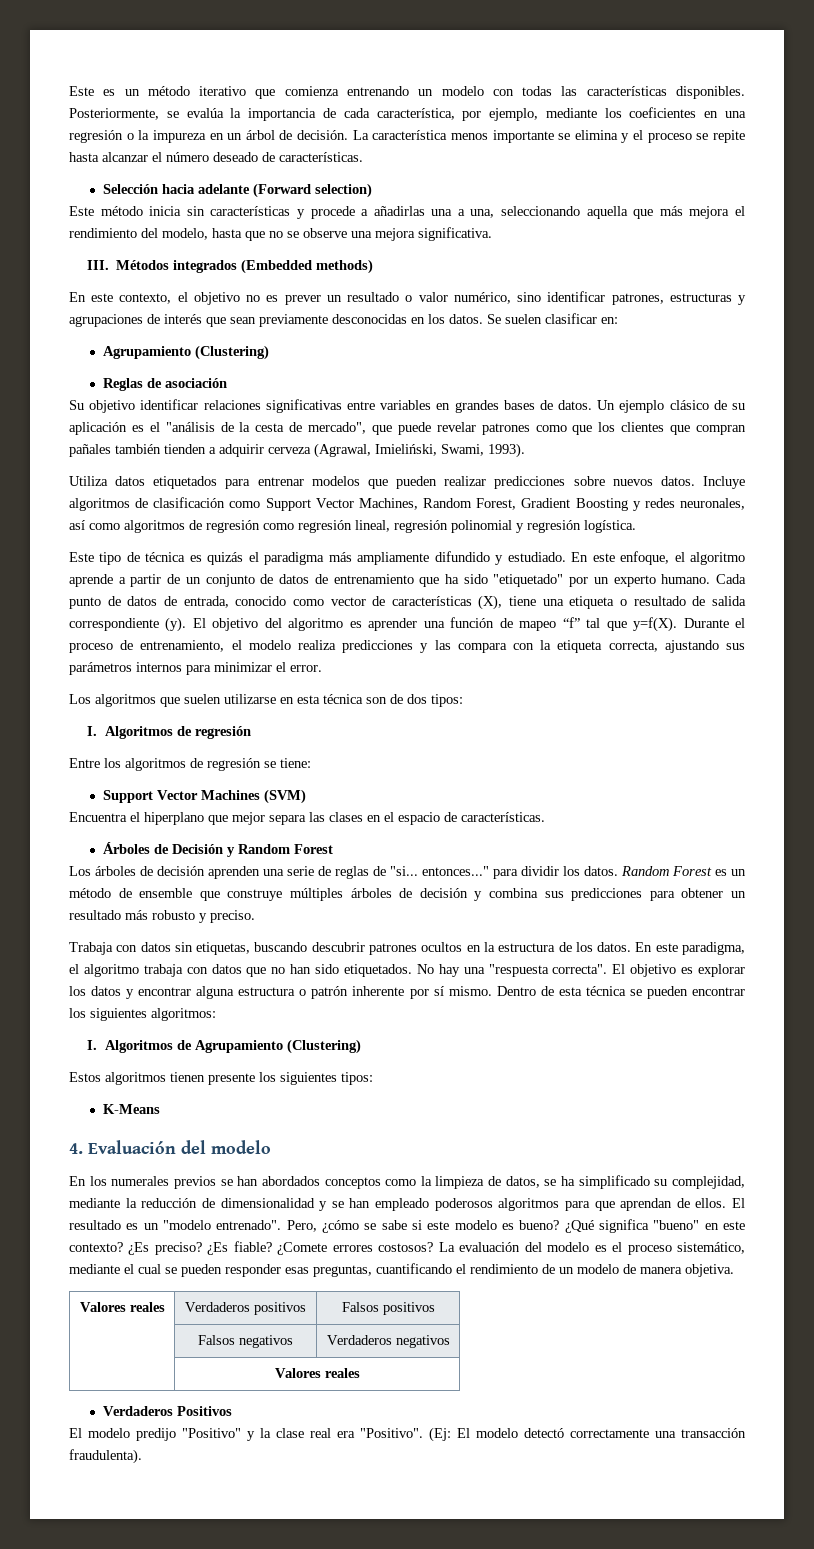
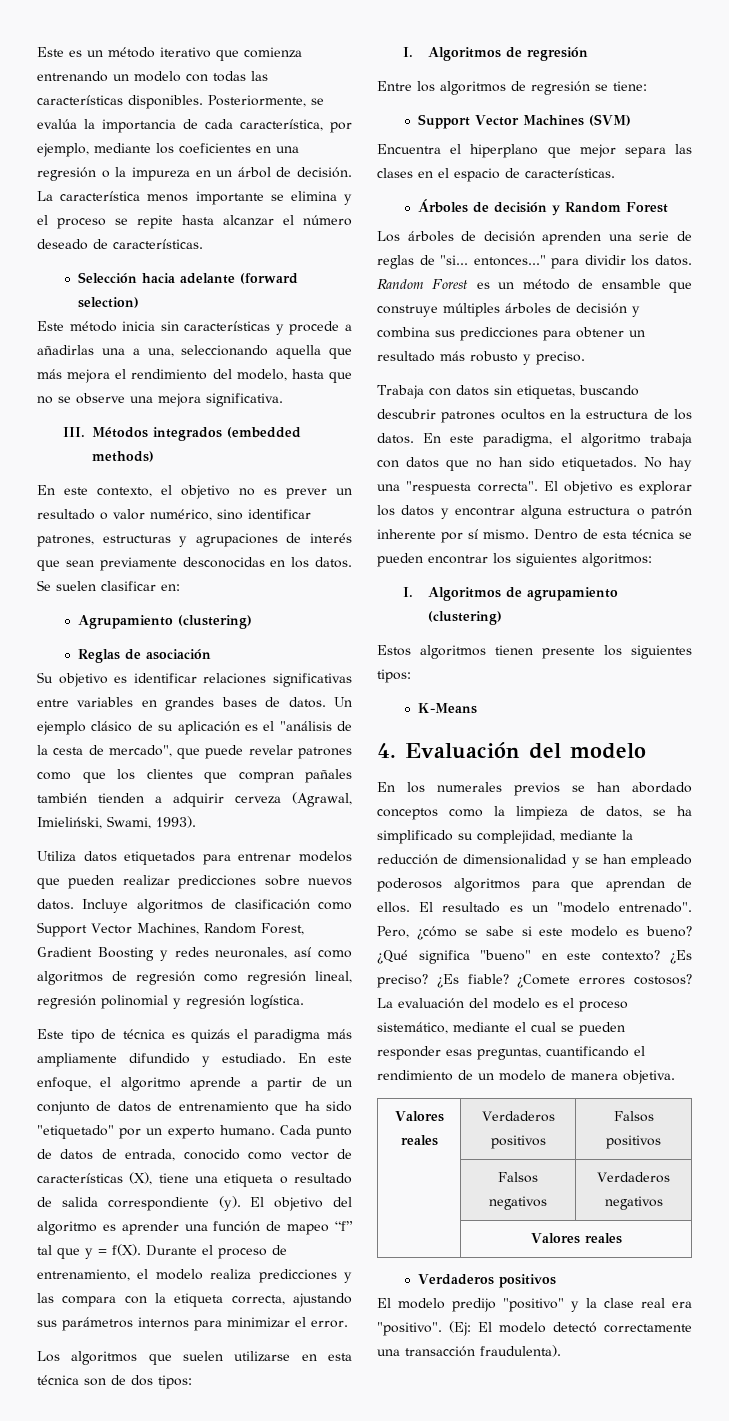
- Selección hacia adelante (Forward selection)
+ Selección hacia adelante (forward selection)
- III. Métodos integrados (Embedded methods)
+ III. Métodos integrados (embedded methods)
  Se suelen clasificar en:
- Agrupamiento (Clustering)
+ Agrupamiento (clustering)
- Su objetivo identificar relaciones significativas entre variables en grandes bases de datos.
+ Su objetivo es identificar relaciones significativas entre variables en grandes bases de datos.
- El objetivo del algoritmo es aprender una función de mapeo “f” tal que y=f(X).
+ El objetivo del algoritmo es aprender una función de mapeo “f” tal que y = f(X).
- Árboles de Decisión y Random Forest
+ Árboles de decisión y Random Forest
- Random Forest es un método de ensemble que construye múltiples árboles de decisión y combina sus predicciones para obtener un resultado más robusto y preciso.
+ Random Forest es un método de ensamble que construye múltiples árboles de decisión y combina sus predicciones para obtener un resultado más robusto y preciso.
- I. Algoritmos de Agrupamiento (Clustering)
+ I. Algoritmos de agrupamiento (clustering)
- En los numerales previos se han abordados conceptos como la limpieza de datos, se ha simplificado su complejidad, mediante la reducción de dimensionalidad y se han empleado poderosos algoritmos para que aprendan de ellos.
+ En los numerales previos se han abordado conceptos como la limpieza de datos, se ha simplificado su complejidad, mediante la reducción de dimensionalidad y se han empleado poderosos algoritmos para que aprendan de ellos.
  | Valores reales
- Verdaderos Positivos
+ Verdaderos positivos
- El modelo predijo "Positivo" y la clase real era "Positivo".
+ El modelo predijo "positivo" y la clase real era "positivo".

